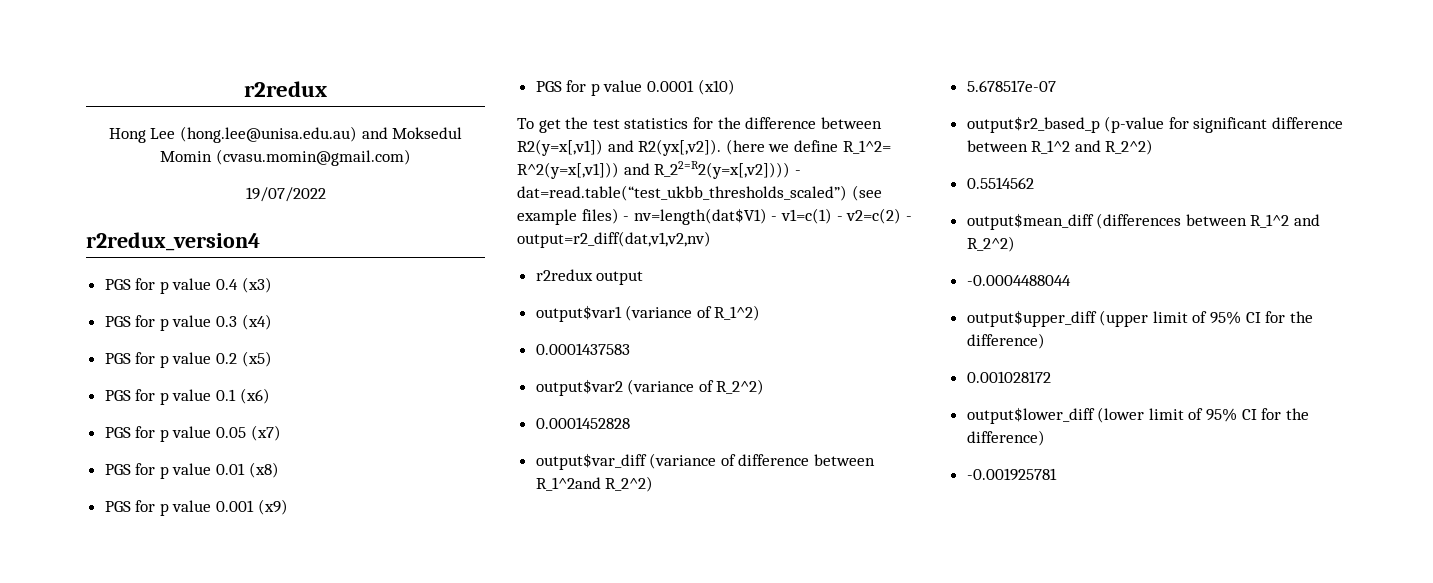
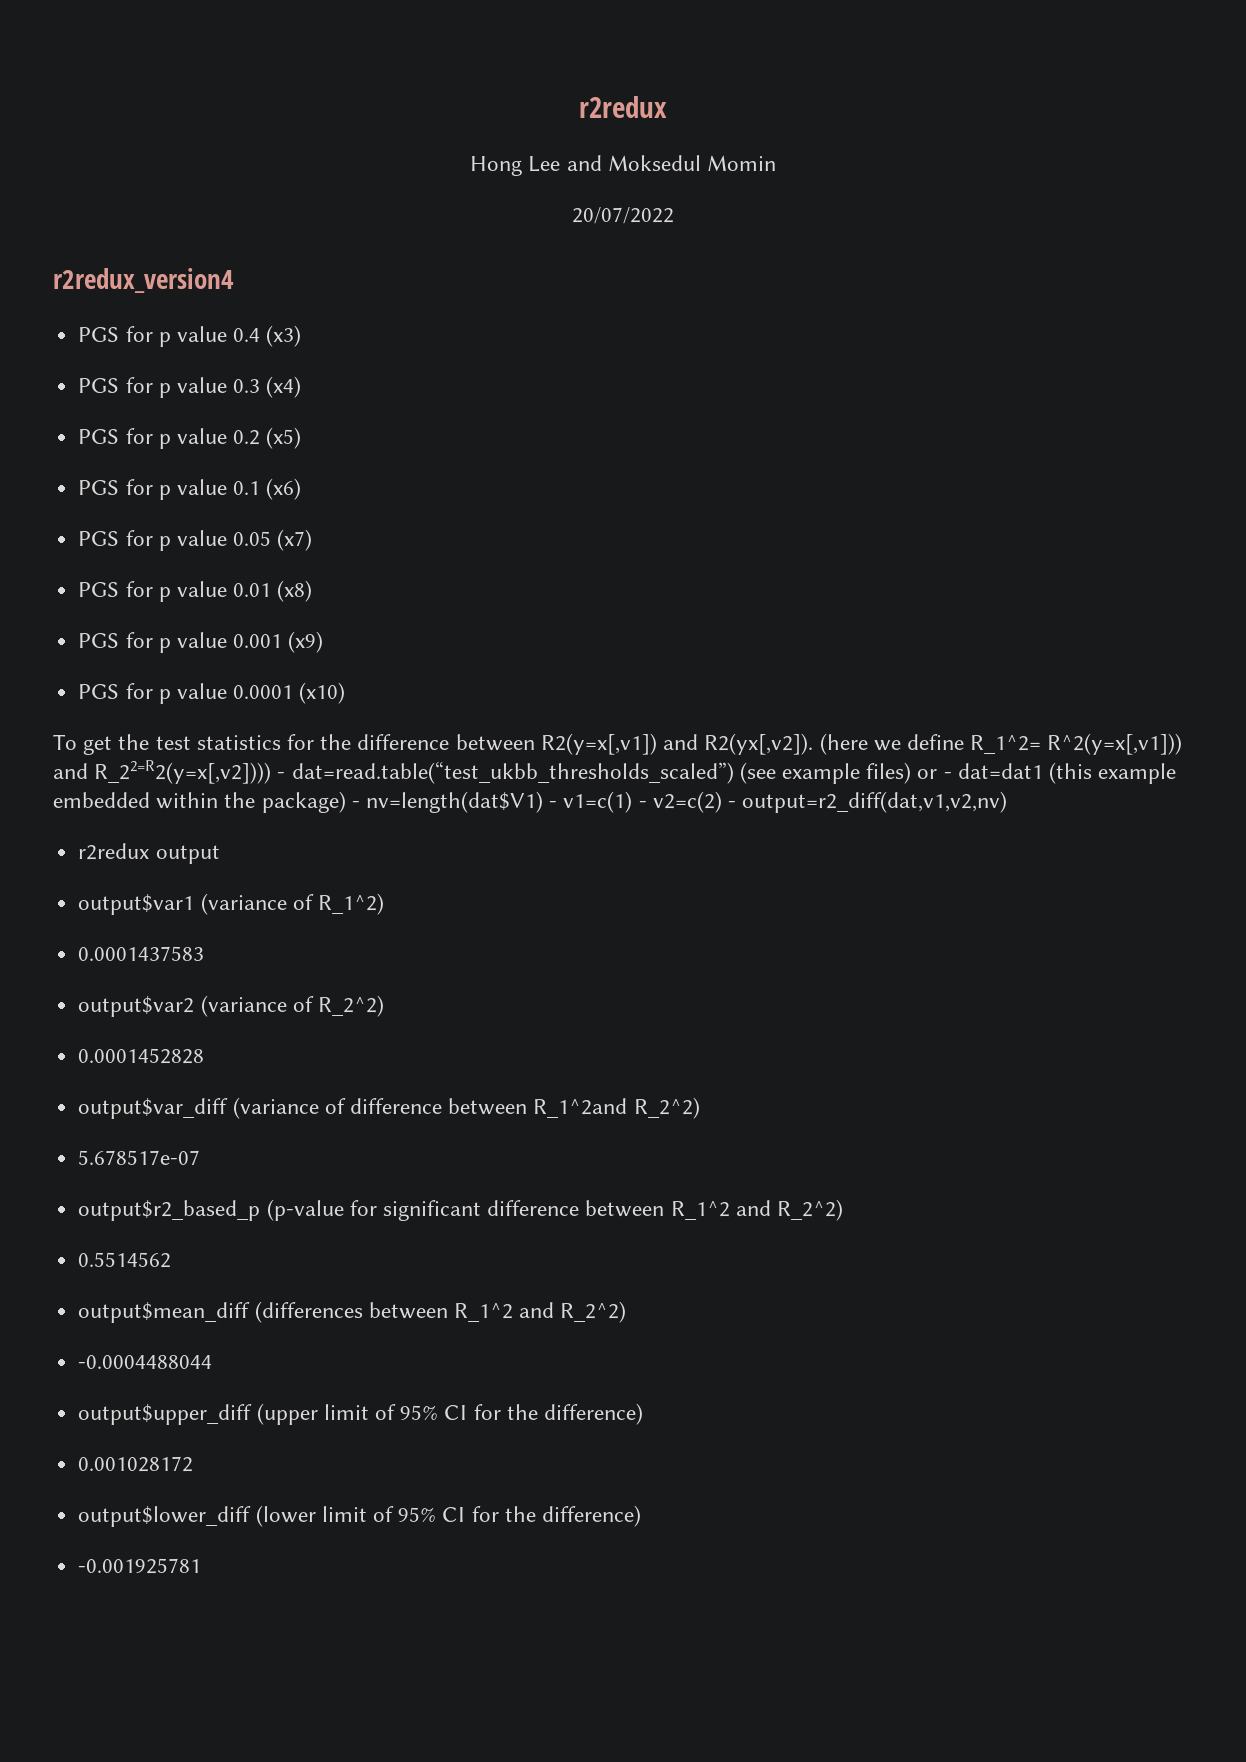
- Hong Lee (hong.lee@unisa.edu.au) and Moksedul Momin (cvasu.momin@gmail.com)
- 19/07/2022
+ Hong Lee and Moksedul Momin
+ 20/07/2022
- (here we define R_1^2= R^2(y=x[,v1])) and R_22=R2(y=x[,v2]))) - dat=read.table(“test_ukbb_thresholds_scaled”) (see example files) - nv=length(dat$V1) - v1=c(1) - v2=c(2) - output=r2_diff(dat,v1,v2,nv)
+ (here we define R_1^2= R^2(y=x[,v1])) and R_22=R2(y=x[,v2]))) - dat=read.table(“test_ukbb_thresholds_scaled”) (see example files) or - dat=dat1 (this example embedded within the package) - nv=length(dat$V1) - v1=c(1) - v2=c(2) - output=r2_diff(dat,v1,v2,nv)

